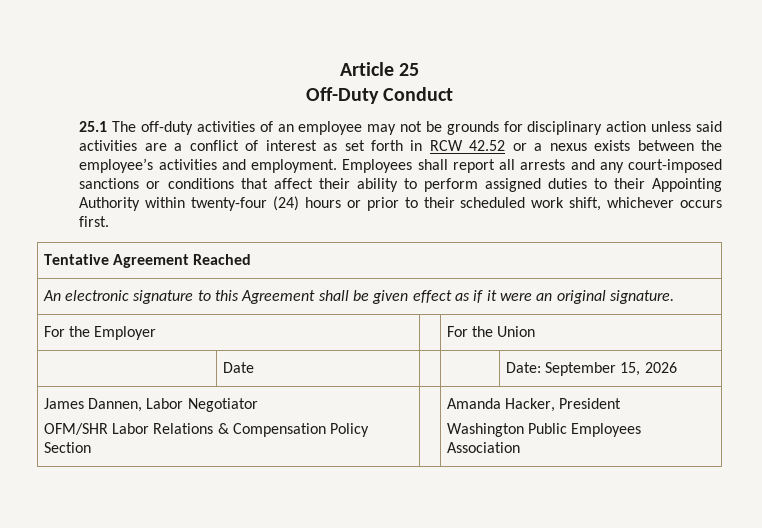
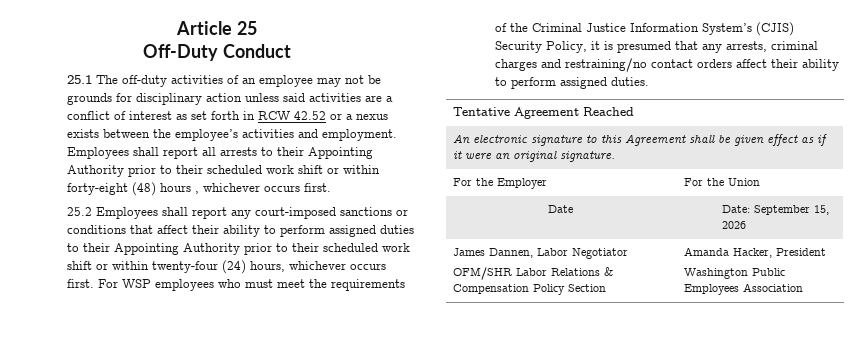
- Employees shall report all arrests and any court-imposed sanctions or conditions that affect their ability to perform assigned duties to their Appointing Authority within twenty-four (24) hours or prior to their scheduled work shift, whichever occurs first.
+ Employees shall report all arrests to their Appointing Authority prior to their scheduled work shift or within forty-eight (48) hours , whichever occurs first.
+ 25.2 Employees shall report any court-imposed sanctions or conditions that affect their ability to perform assigned duties to their Appointing Authority prior to their scheduled work shift or within twenty-four (24) hours, whichever occurs first. For WSP employees who must meet the requirements of the Criminal Justice Information System’s (CJIS) Security Policy, it is presumed that any arrests, criminal charges and restraining/no contact orders affect their ability to perform assigned duties.

